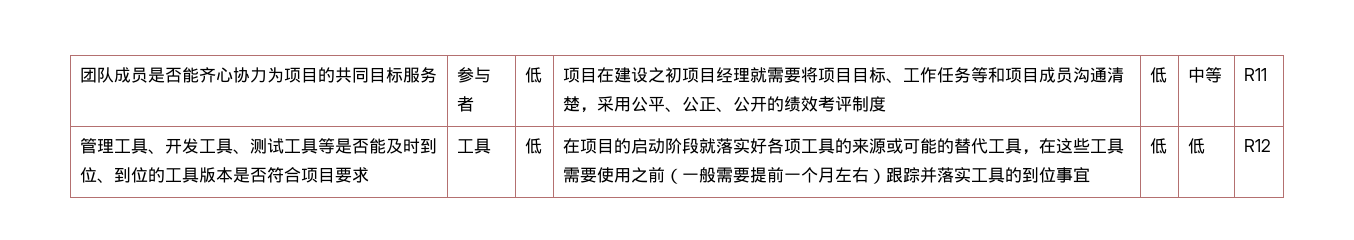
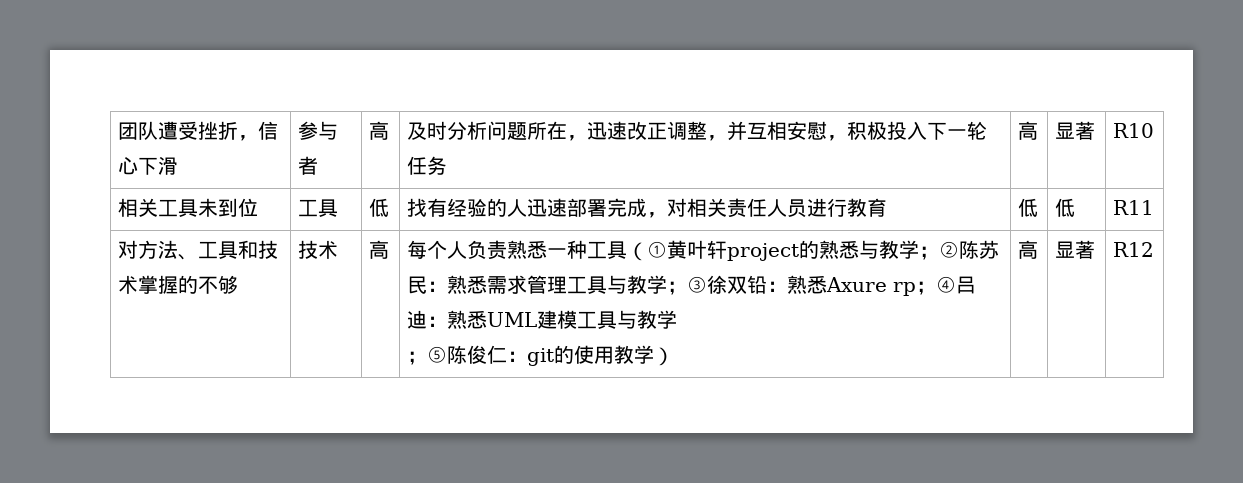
- 团队成员是否能齐心协力为项目的共同目标服务 | 参与者 | 低 | 项目在建设之初项目经理就需要将项目目标、工作任务等和项目成员沟通清楚，采用公平、公正、公开的绩效考评制度 | 低 | 中等 | R11
- 管理工具、开发工具、测试工具等是否能及时到位、到位的工具版本是否符合项目要求 | 工具 | 低 | 在项目的启动阶段就落实好各项工具的来源或可能的替代工具，在这些工具需要使用之前（一般需要提前一个月左右）跟踪并落实工具的到位事宜 | 低 | 低
+ 团队遭受挫折，信心下滑 | 参与者 | 高 | 及时分析问题所在，迅速改正调整，并互相安慰，积极投入下一轮任务 | 高 | 显著 | R10
+ 相关工具未到位 | 工具 | 低 | 找有经验的人迅速部署完成，对相关责任人员进行教育 | 低 | 低 | R11
+ 对方法、工具和技术掌握的不够 | 技术 | 高 | 每个人负责熟悉一种工具（①黄叶轩project的熟悉与教学；②陈苏民：熟悉需求管理工具与教学；③徐双铅：熟悉Axure rp；④吕迪：熟悉UML建模工具与教学
+ ；⑤陈俊仁：git的使用教学） | 高 | 显著

